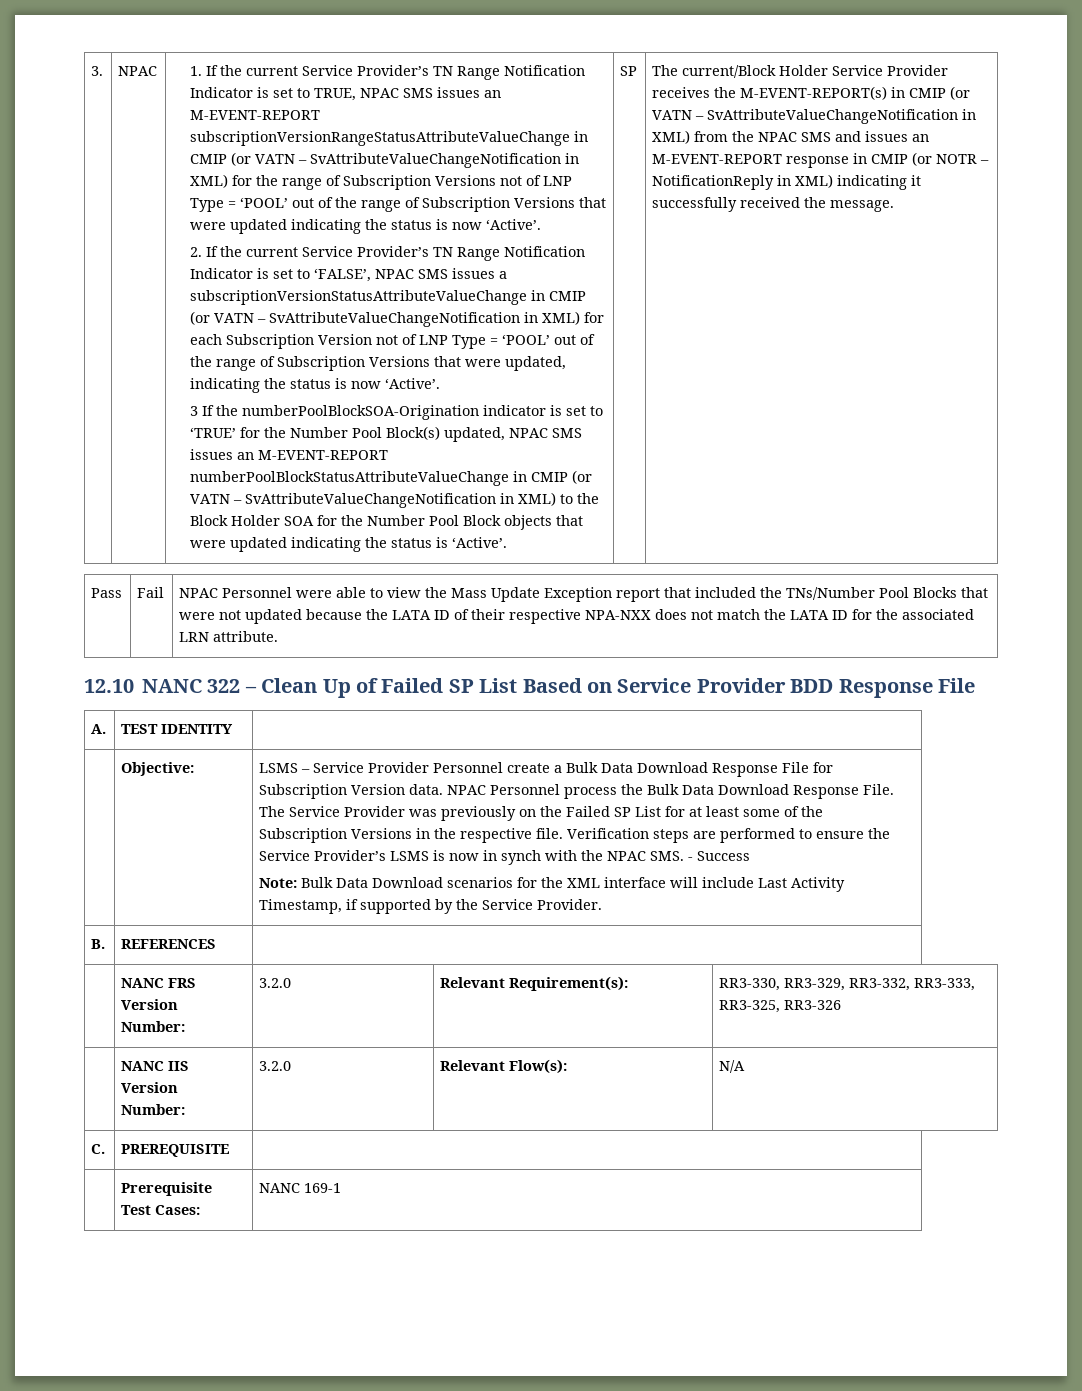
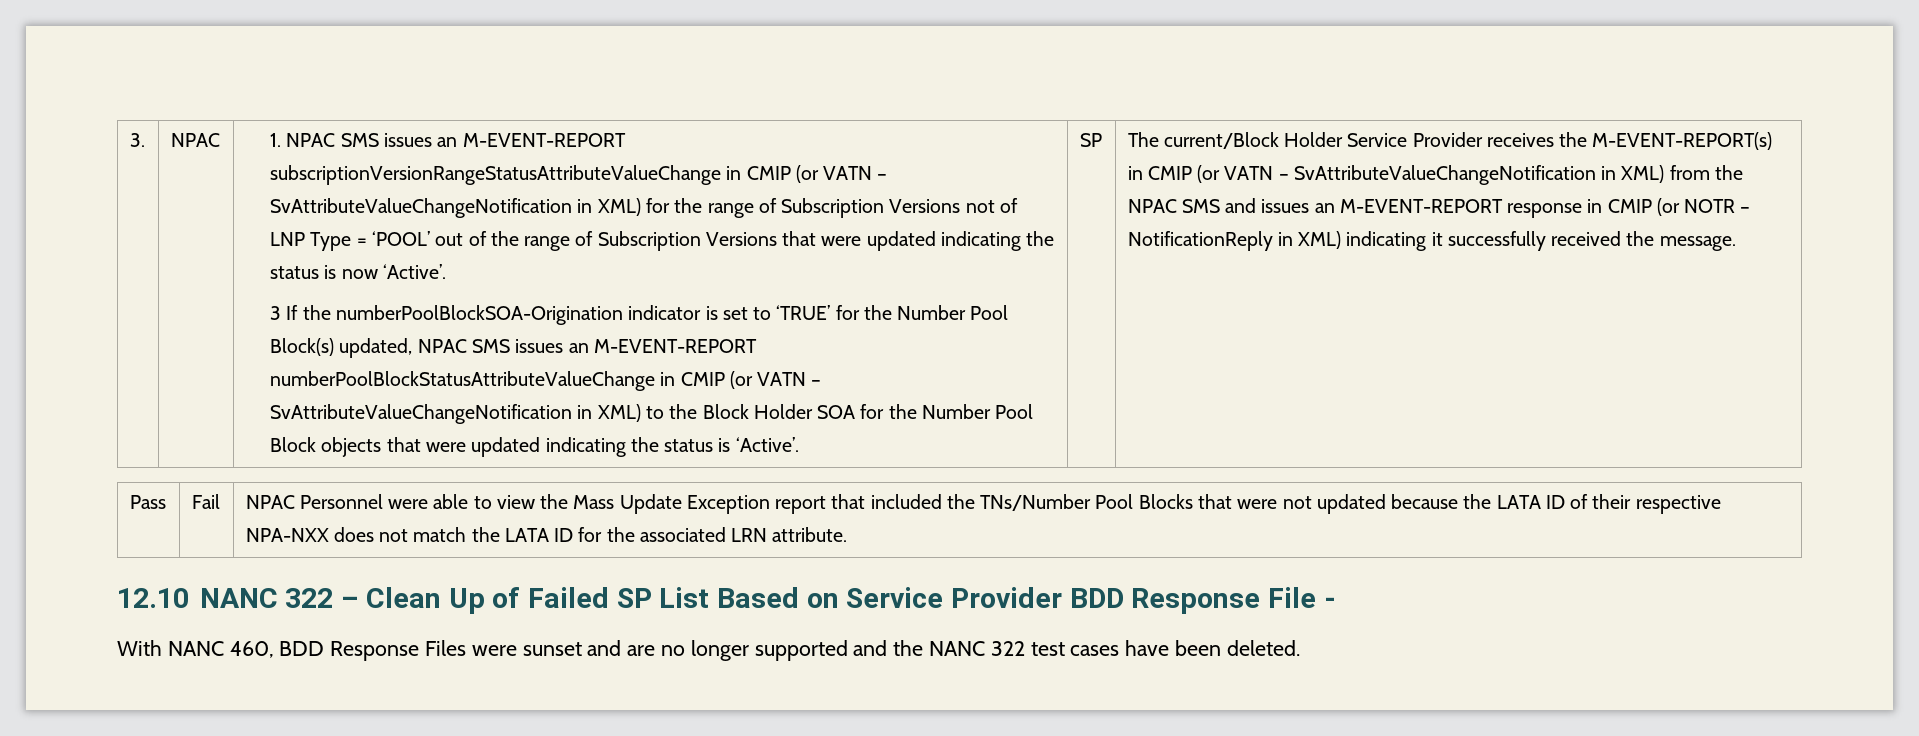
- 1. If the current Service Provider’s TN Range Notification Indicator is set to TRUE, NPAC SMS issues an M-EVENT-REPORT subscriptionVersionRangeStatusAttributeValueChange in CMIP (or VATN – SvAttributeValueChangeNotification in XML) for the range of Subscription Versions not of LNP Type = ‘POOL’ out of the range of Subscription Versions that were updated indicating the status is now ‘Active’.
+ 1. NPAC SMS issues an M-EVENT-REPORT subscriptionVersionRangeStatusAttributeValueChange in CMIP (or VATN – SvAttributeValueChangeNotification in XML) for the range of Subscription Versions not of LNP Type = ‘POOL’ out of the range of Subscription Versions that were updated indicating the status is now ‘Active’.
- 2. If the current Service Provider’s TN Range Notification Indicator is set to ‘FALSE’, NPAC SMS issues a subscriptionVersionStatusAttributeValueChange in CMIP (or VATN – SvAttributeValueChangeNotification in XML) for each Subscription Version not of LNP Type = ‘POOL’ out of the range of Subscription Versions that were updated, indicating the status is now ‘Active’.
- 12.10 NANC 322 – Clean Up of Failed SP List Based on Service Provider BDD Response File
- A. | TEST IDENTITY |
- | Objective: | LSMS – Service Provider Personnel create a Bulk Data Download Response File for Subscription Version data. NPAC Personnel process the Bulk Data Download Response File. The Service Provider was previously on the Failed SP List for at least some of the Subscription Versions in the respective file. Verification steps are performed to ensure the Service Provider’s LSMS is now in synch with the NPAC SMS. - Success
- Note: Bulk Data Download scenarios for the XML interface will include Last Activity Timestamp, if supported by the Service Provider.
- B. | REFERENCES |
- | NANC FRS Version Number: | 3.2.0 | Relevant Requirement(s): | RR3-330, RR3-329, RR3-332, RR3-333, RR3-325, RR3-326
- | NANC IIS Version Number: | 3.2.0 | Relevant Flow(s): | N/A
- C. | PREREQUISITE |
- | Prerequisite Test Cases: | NANC 169-1
+ 12.10 NANC 322 – Clean Up of Failed SP List Based on Service Provider BDD Response File -
+ With NANC 460, BDD Response Files were sunset and are no longer supported and the NANC 322 test cases have been deleted.

